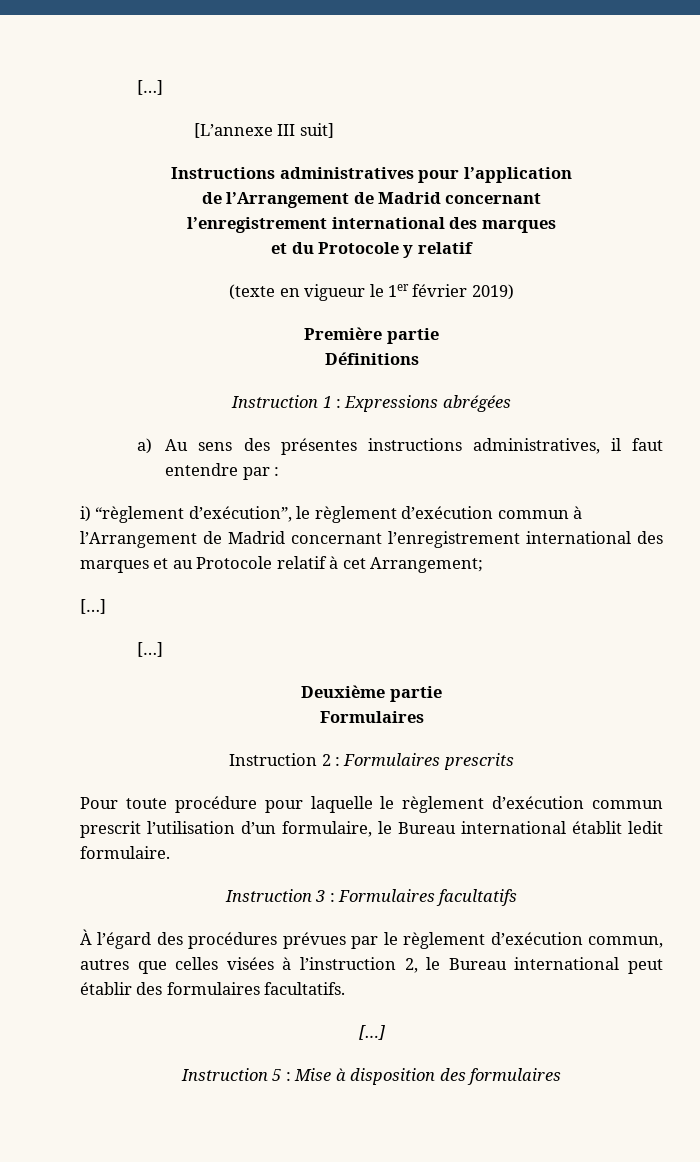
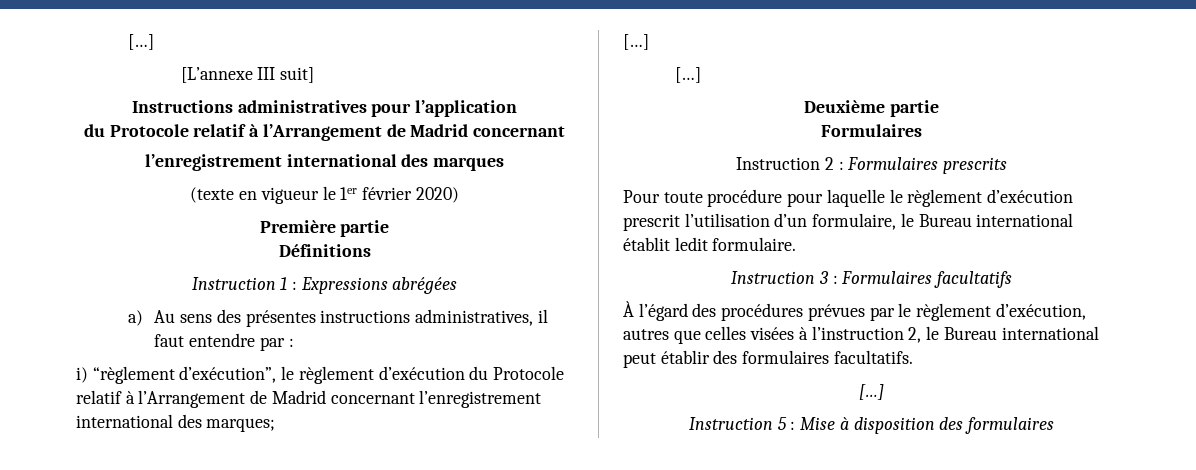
  Instructions administratives pour l’application
- de l’Arrangement de Madrid concernant
+ du Protocole relatif à l’Arrangement de Madrid concernant
- et du Protocole y relatif
- (texte en vigueur le 1er février 2019)
+ (texte en vigueur le 1er février 2020)
- i) “règlement d’exécution”, le règlement d’exécution commun à l’Arrangement de Madrid concernant l’enregistrement international des marques et au Protocole relatif à cet Arrangement;
+ i) “règlement d’exécution”, le règlement d’exécution du Protocole relatif à l’Arrangement de Madrid concernant l’enregistrement international des marques;
- Pour toute procédure pour laquelle le règlement d’exécution commun prescrit l’utilisation d’un formulaire, le Bureau international établit ledit formulaire.
+ Pour toute procédure pour laquelle le règlement d’exécution prescrit l’utilisation d’un formulaire, le Bureau international établit ledit formulaire.
- À l’égard des procédures prévues par le règlement d’exécution commun, autres que celles visées à l’instruction 2, le Bureau international peut établir des formulaires facultatifs.
+ À l’égard des procédures prévues par le règlement d’exécution, autres que celles visées à l’instruction 2, le Bureau international peut établir des formulaires facultatifs.

